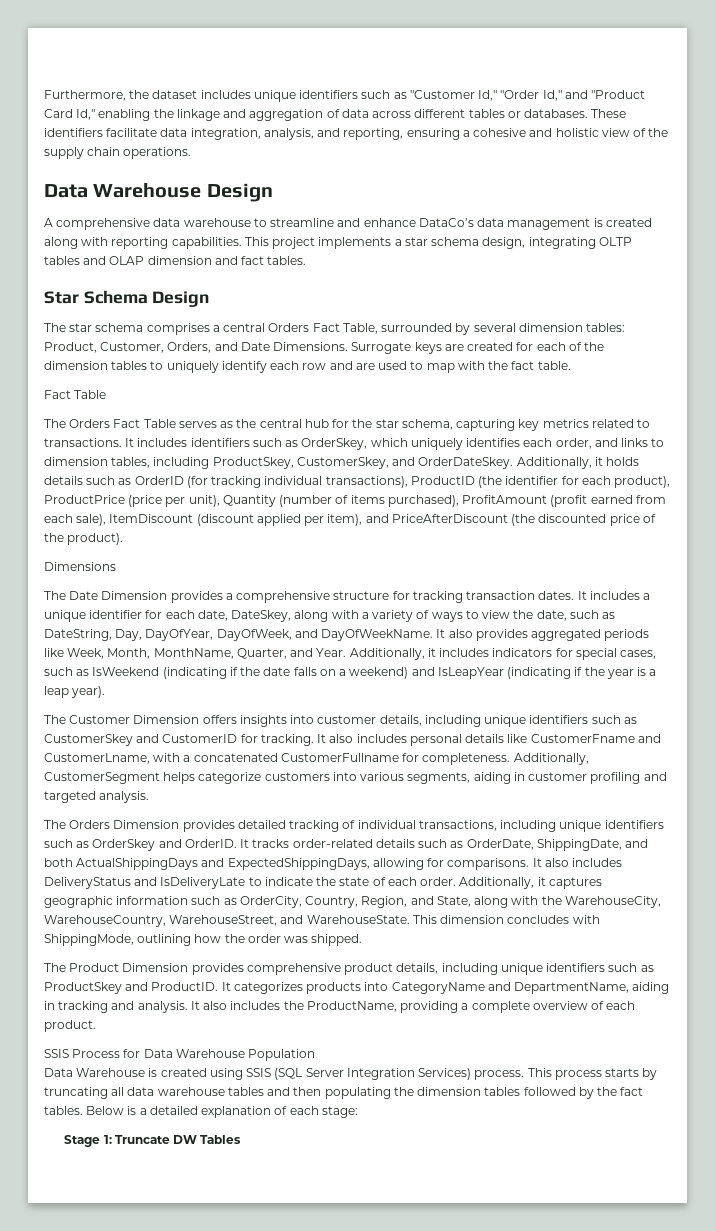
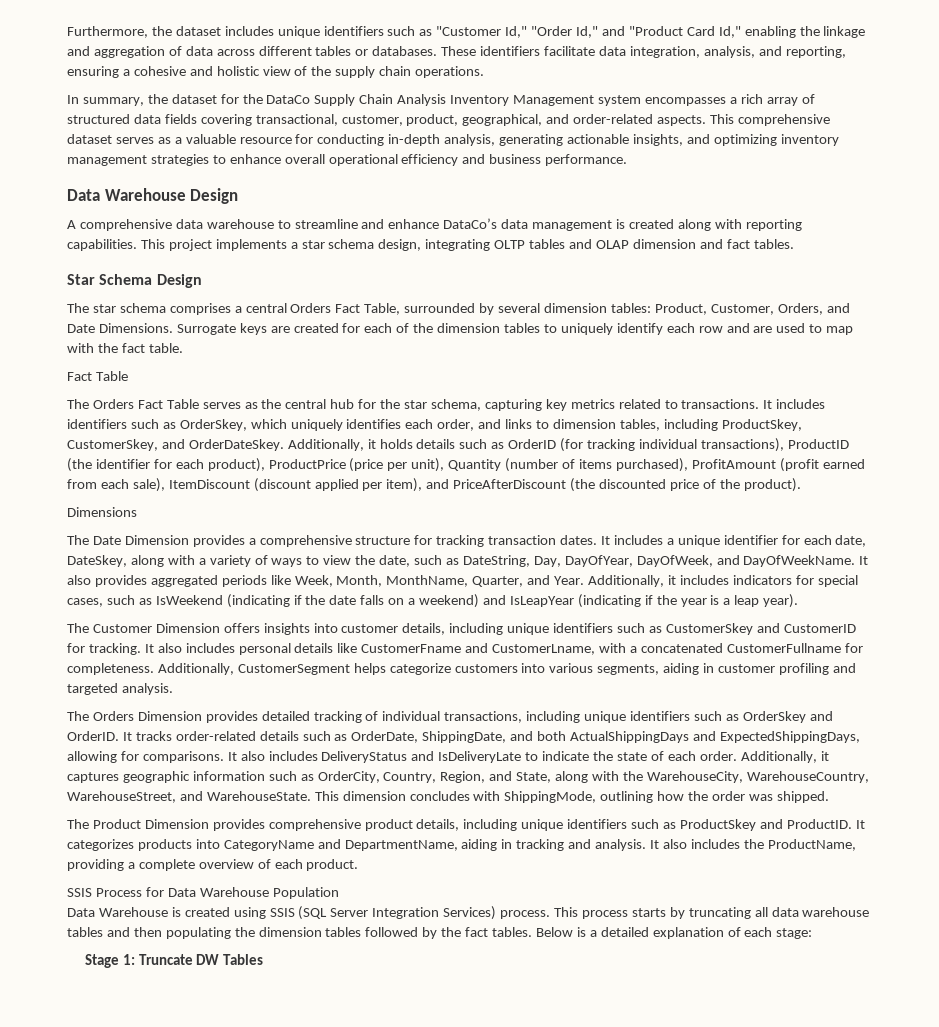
+ In summary, the dataset for the DataCo Supply Chain Analysis Inventory Management system encompasses a rich array of structured data fields covering transactional, customer, product, geographical, and order-related aspects. This comprehensive dataset serves as a valuable resource for conducting in-depth analysis, generating actionable insights, and optimizing inventory management strategies to enhance overall operational efficiency and business performance.

